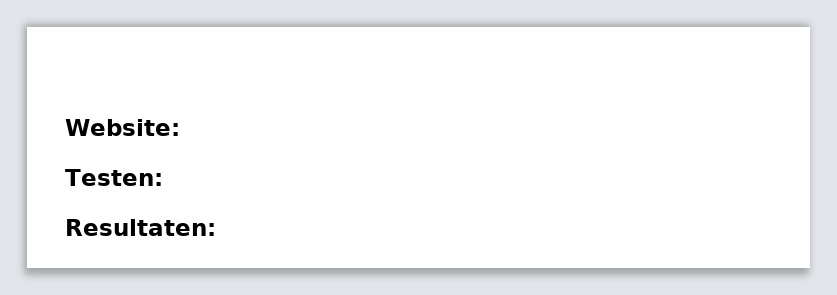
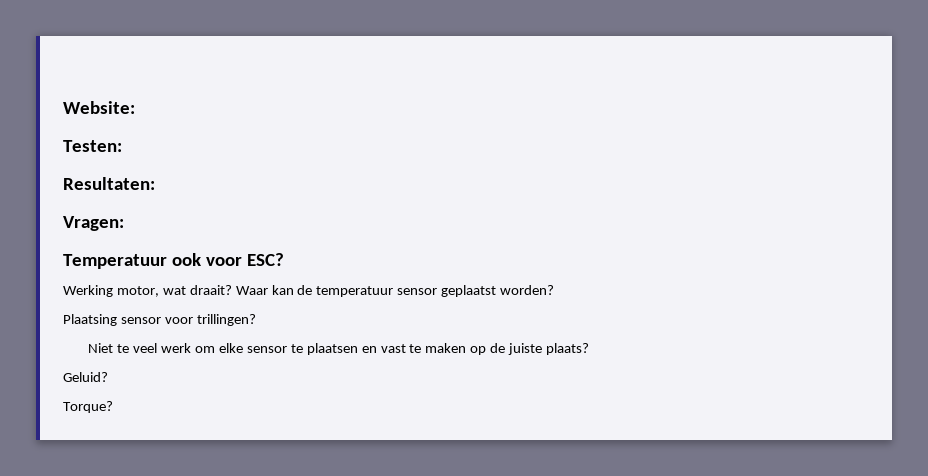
+ Vragen:
+ Temperatuur ook voor ESC?
+ Werking motor, wat draait? Waar kan de temperatuur sensor geplaatst worden?
+ Plaatsing sensor voor trillingen?
+ Niet te veel werk om elke sensor te plaatsen en vast te maken op de juiste plaats?
+ Geluid?
+ Torque?

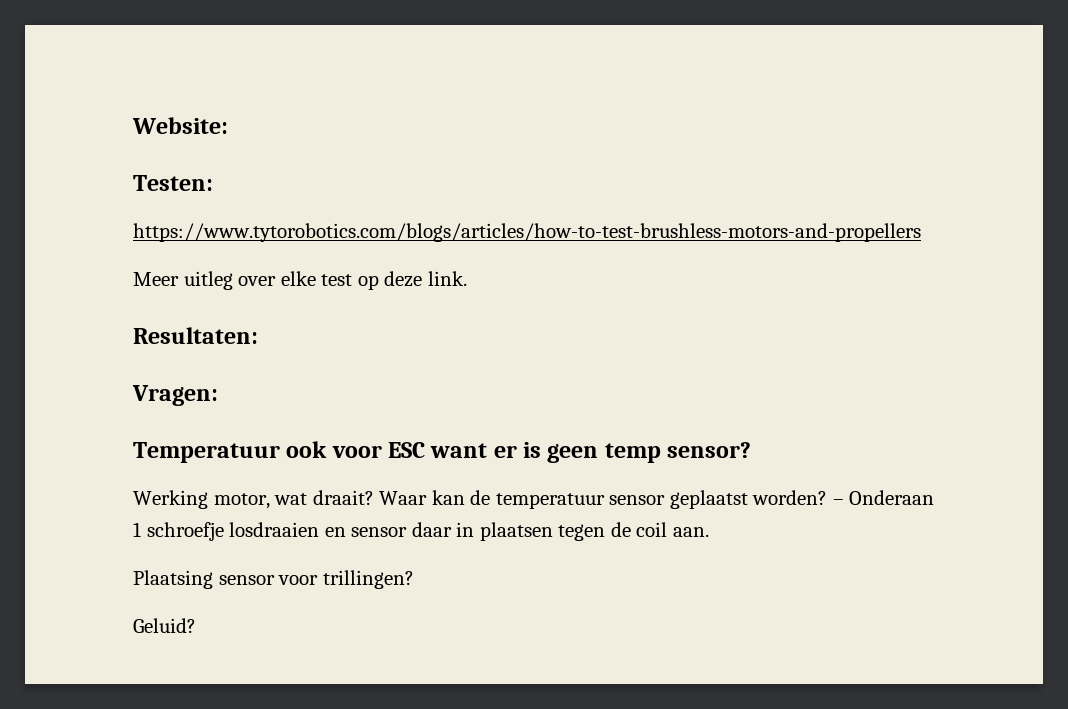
+ https://www.tytorobotics.com/blogs/articles/how-to-test-brushless-motors-and-propellers
+ Meer uitleg over elke test op deze link.
- Temperatuur ook voor ESC?
+ Temperatuur ook voor ESC want er is geen temp sensor?
- Waar kan de temperatuur sensor geplaatst worden?
+ Waar kan de temperatuur sensor geplaatst worden? – Onderaan 1 schroefje losdraaien en sensor daar in plaatsen tegen de coil aan.
  Plaatsing sensor voor trillingen?
- Niet te veel werk om elke sensor te plaatsen en vast te maken op de juiste plaats?
- Torque?

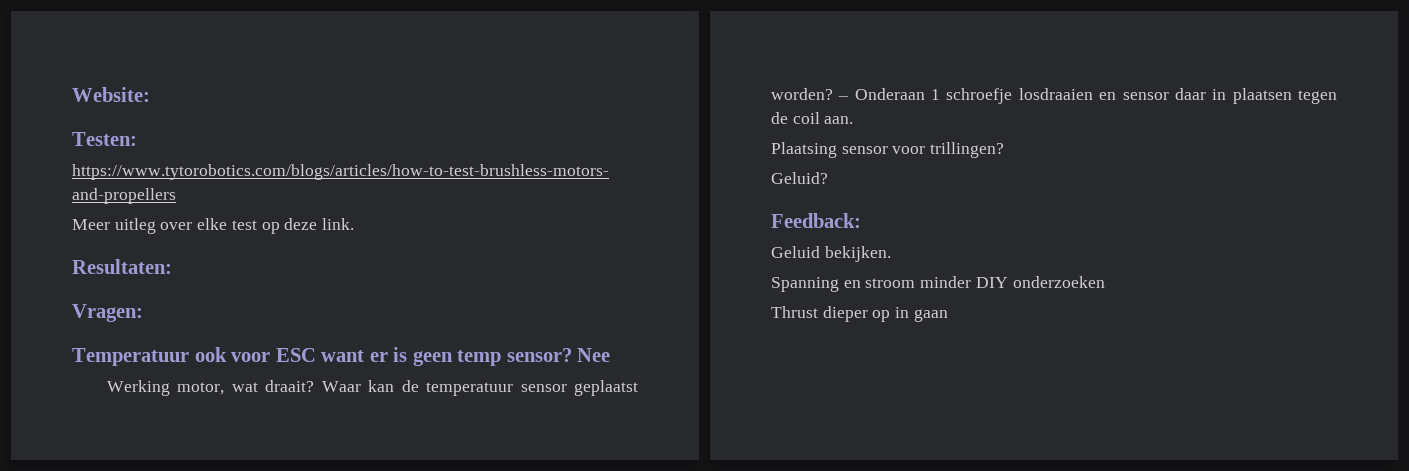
+ Nee
+ Feedback:
+ Geluid bekijken.
+ Spanning en stroom minder DIY onderzoeken
+ Thrust dieper op in gaan

